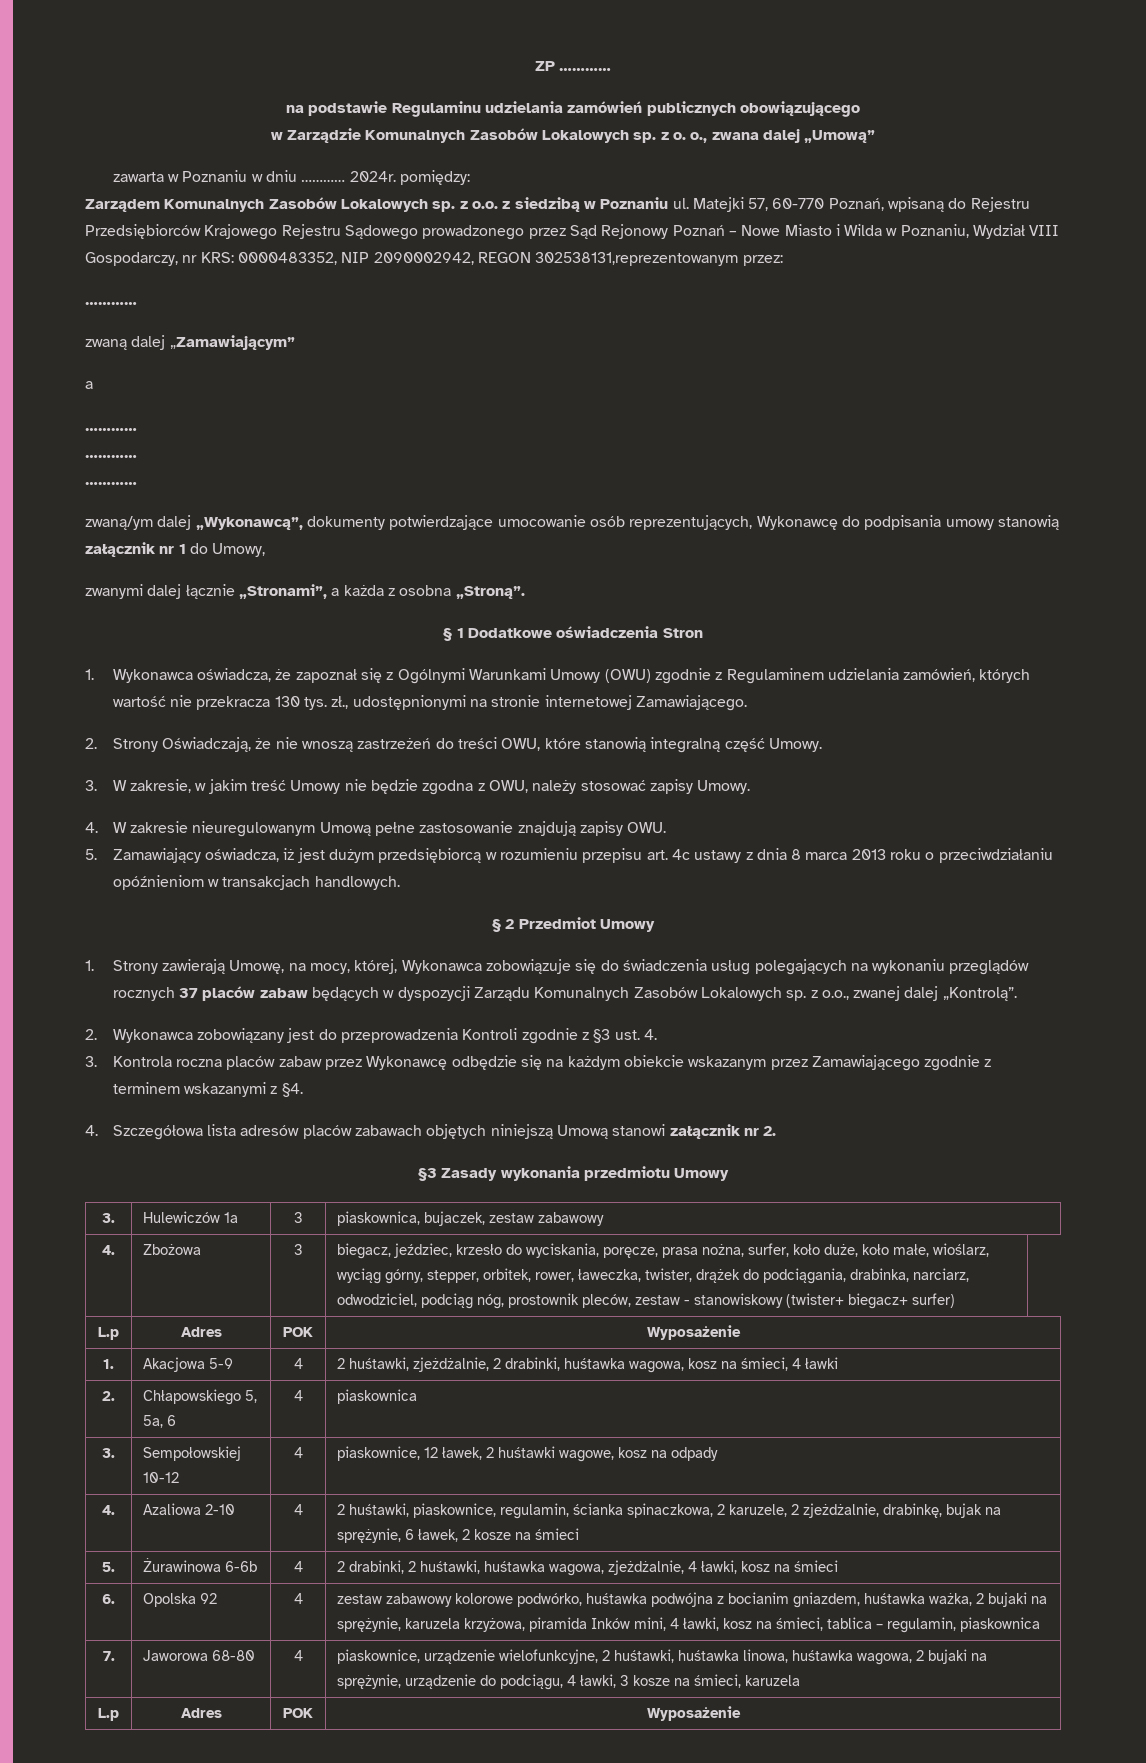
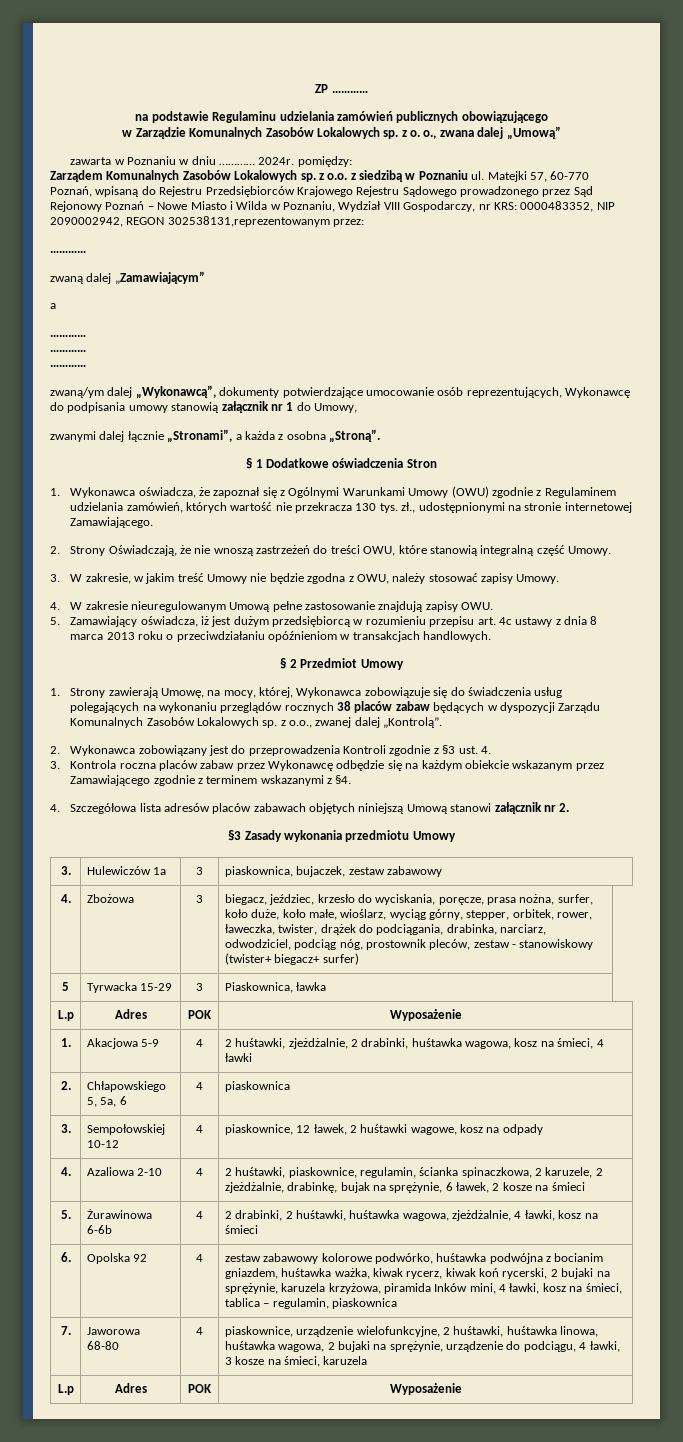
- 1. Strony zawierają Umowę, na mocy, której, Wykonawca zobowiązuje się do świadczenia usług polegających na wykonaniu przeglądów rocznych 37 placów zabaw będących w dyspozycji Zarządu Komunalnych Zasobów Lokalowych sp. z o.o., zwanej dalej „Kontrolą”.
+ 1. Strony zawierają Umowę, na mocy, której, Wykonawca zobowiązuje się do świadczenia usług polegających na wykonaniu przeglądów rocznych 38 placów zabaw będących w dyspozycji Zarządu Komunalnych Zasobów Lokalowych sp. z o.o., zwanej dalej „Kontrolą”.
+ 5 | Tyrwacka 15-29 | 3 | Piaskownica, ławka
- 6. | Opolska 92 | 4 | zestaw zabawowy kolorowe podwórko, huśtawka podwójna z bocianim gniazdem, huśtawka ważka, 2 bujaki na sprężynie, karuzela krzyżowa, piramida Inków mini, 4 ławki, kosz na śmieci, tablica – regulamin, piaskownica
+ 6. | Opolska 92 | 4 | zestaw zabawowy kolorowe podwórko, huśtawka podwójna z bocianim gniazdem, huśtawka ważka, kiwak rycerz, kiwak koń rycerski, 2 bujaki na sprężynie, karuzela krzyżowa, piramida Inków mini, 4 ławki, kosz na śmieci, tablica – regulamin, piaskownica

